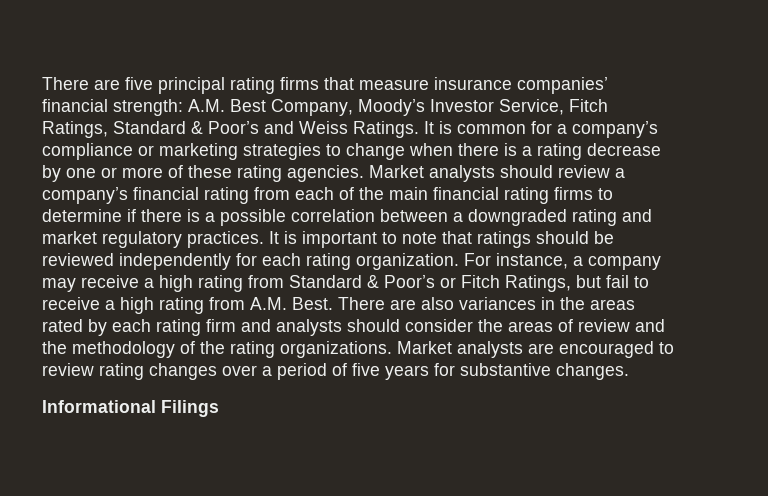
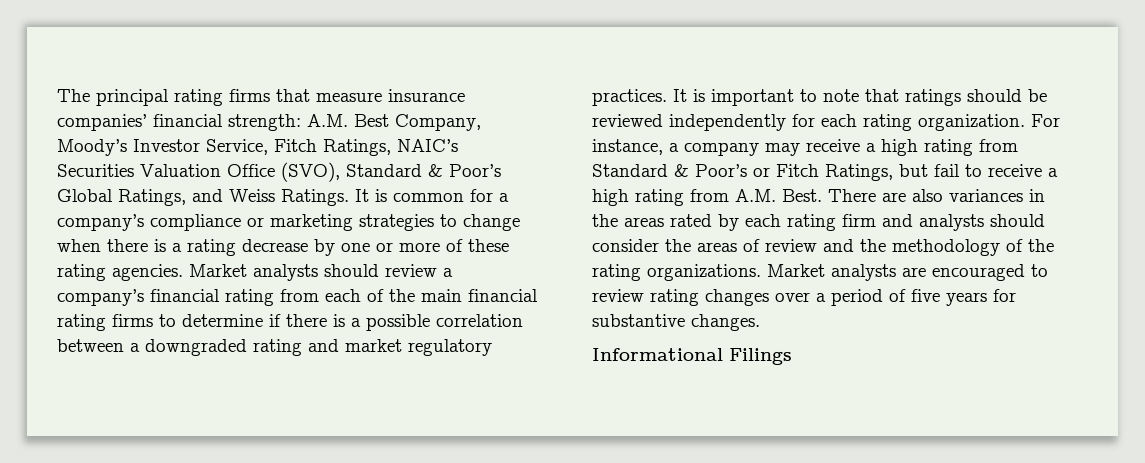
- There are five principal rating firms that measure insurance companies’ financial strength: A.M. Best Company, Moody’s Investor Service, Fitch Ratings, Standard & Poor’s and Weiss Ratings.
+ The principal rating firms that measure insurance companies’ financial strength: A.M. Best Company, Moody’s Investor Service, Fitch Ratings, NAIC’s Securities Valuation Office (SVO), Standard & Poor’s Global Ratings, and Weiss Ratings.

